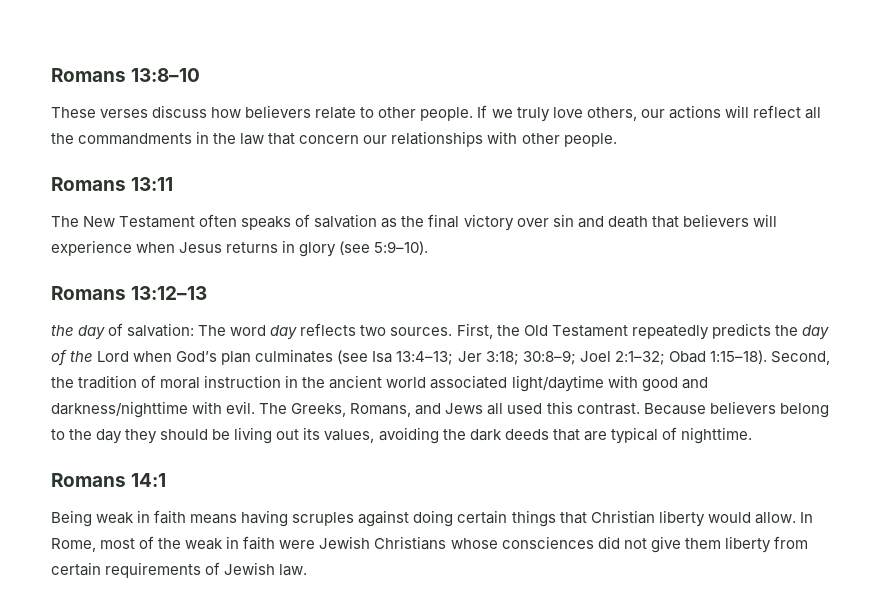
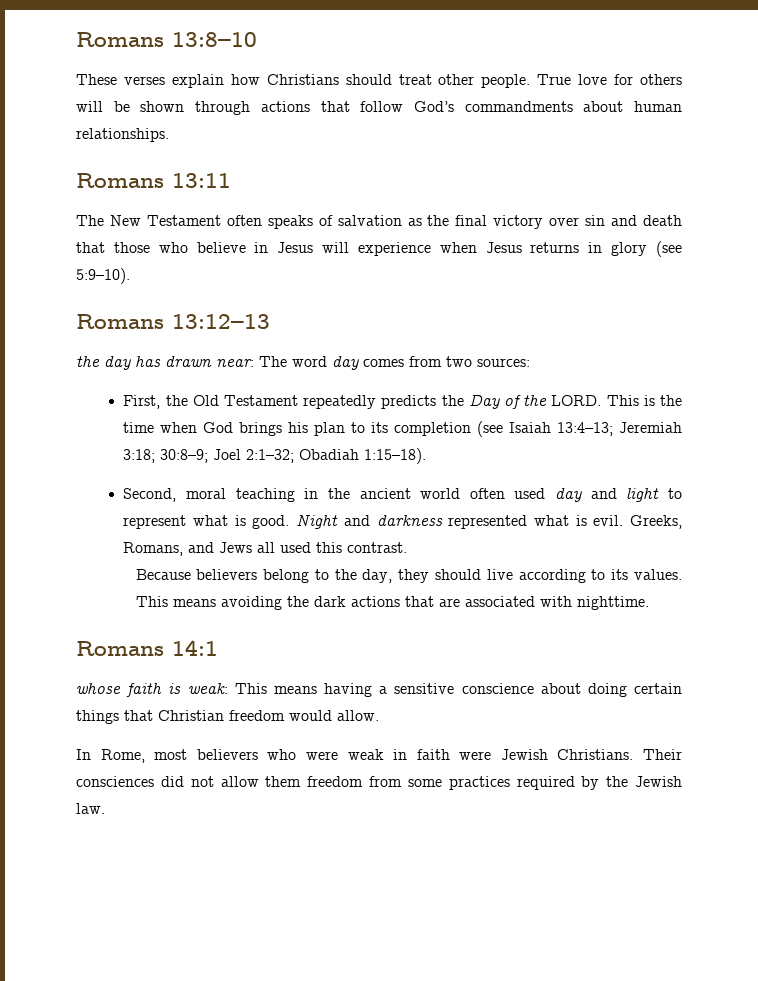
- These verses discuss how believers relate to other people. If we truly love others, our actions will reflect all the commandments in the law that concern our relationships with other people.
+ These verses explain how Christians should treat other people. True love for others will be shown through actions that follow God’s commandments about human relationships.
- The New Testament often speaks of salvation as the final victory over sin and death that believers will experience when Jesus returns in glory (see 5:9–10).
+ The New Testament often speaks of salvation as the final victory over sin and death that those who believe in Jesus will experience when Jesus returns in glory (see 5:9–10).
- the day of salvation: The word day reflects two sources. First, the Old Testament repeatedly predicts the day of the Lord when God’s plan culminates (see Isa 13:4–13; Jer 3:18; 30:8–9; Joel 2:1–32; Obad 1:15–18). Second, the tradition of moral instruction in the ancient world associated light/daytime with good and darkness/nighttime with evil. The Greeks, Romans, and Jews all used this contrast. Because believers belong to the day they should be living out its values, avoiding the dark deeds that are typical of nighttime.
+ the day has drawn near: The word day comes from two sources:
+ First, the Old Testament repeatedly predicts the Day of the LORD. This is the time when God brings his plan to its completion (see Isaiah 13:4–13; Jeremiah 3:18; 30:8–9; Joel 2:1–32; Obadiah 1:15–18).
+ Second, moral teaching in the ancient world often used day and light to represent what is good. Night and darkness represented what is evil. Greeks, Romans, and Jews all used this contrast.
+ Because believers belong to the day, they should live according to its values. This means avoiding the dark actions that are associated with nighttime.
- Being weak in faith means having scruples against doing certain things that Christian liberty would allow. In Rome, most of the weak in faith were Jewish Christians whose consciences did not give them liberty from certain requirements of Jewish law.
+ whose faith is weak: This means having a sensitive conscience about doing certain things that Christian freedom would allow.
+ In Rome, most believers who were weak in faith were Jewish Christians. Their consciences did not allow them freedom from some practices required by the Jewish law.

